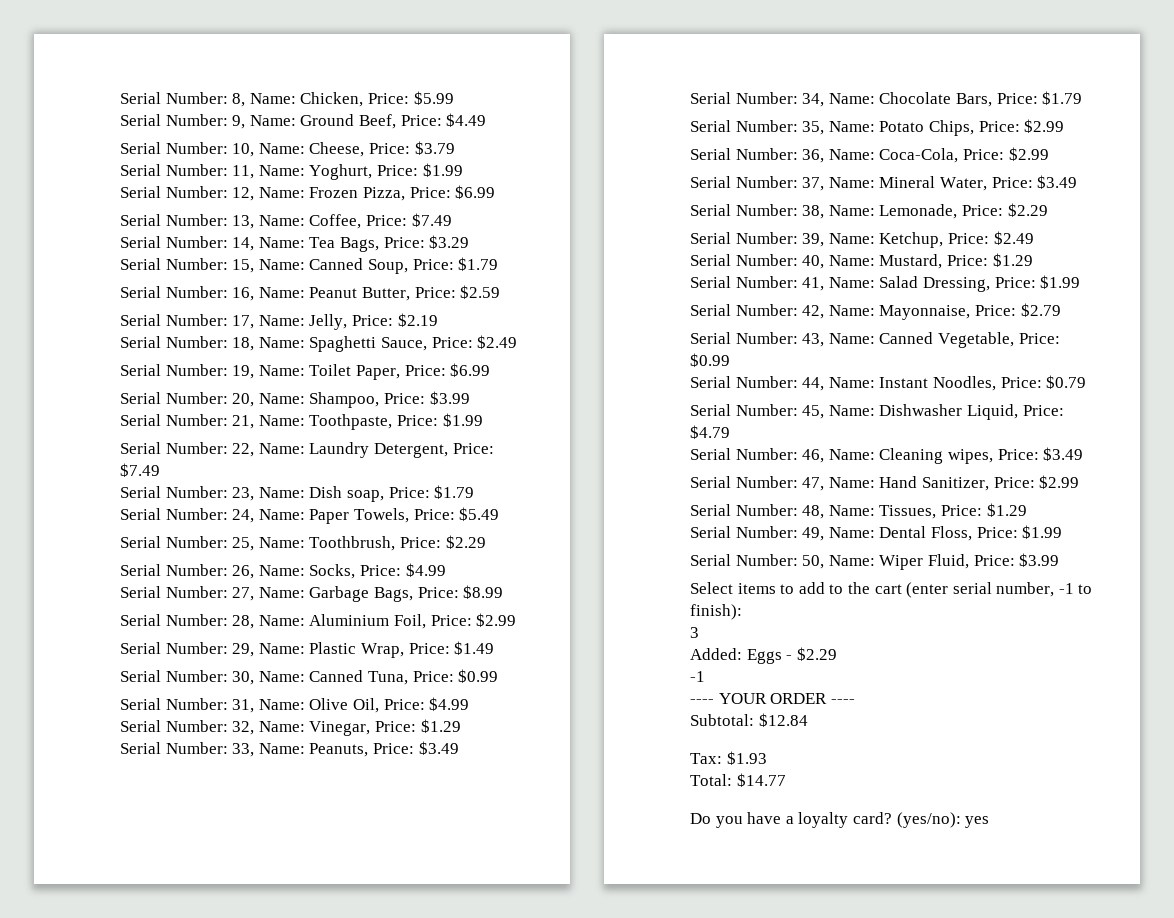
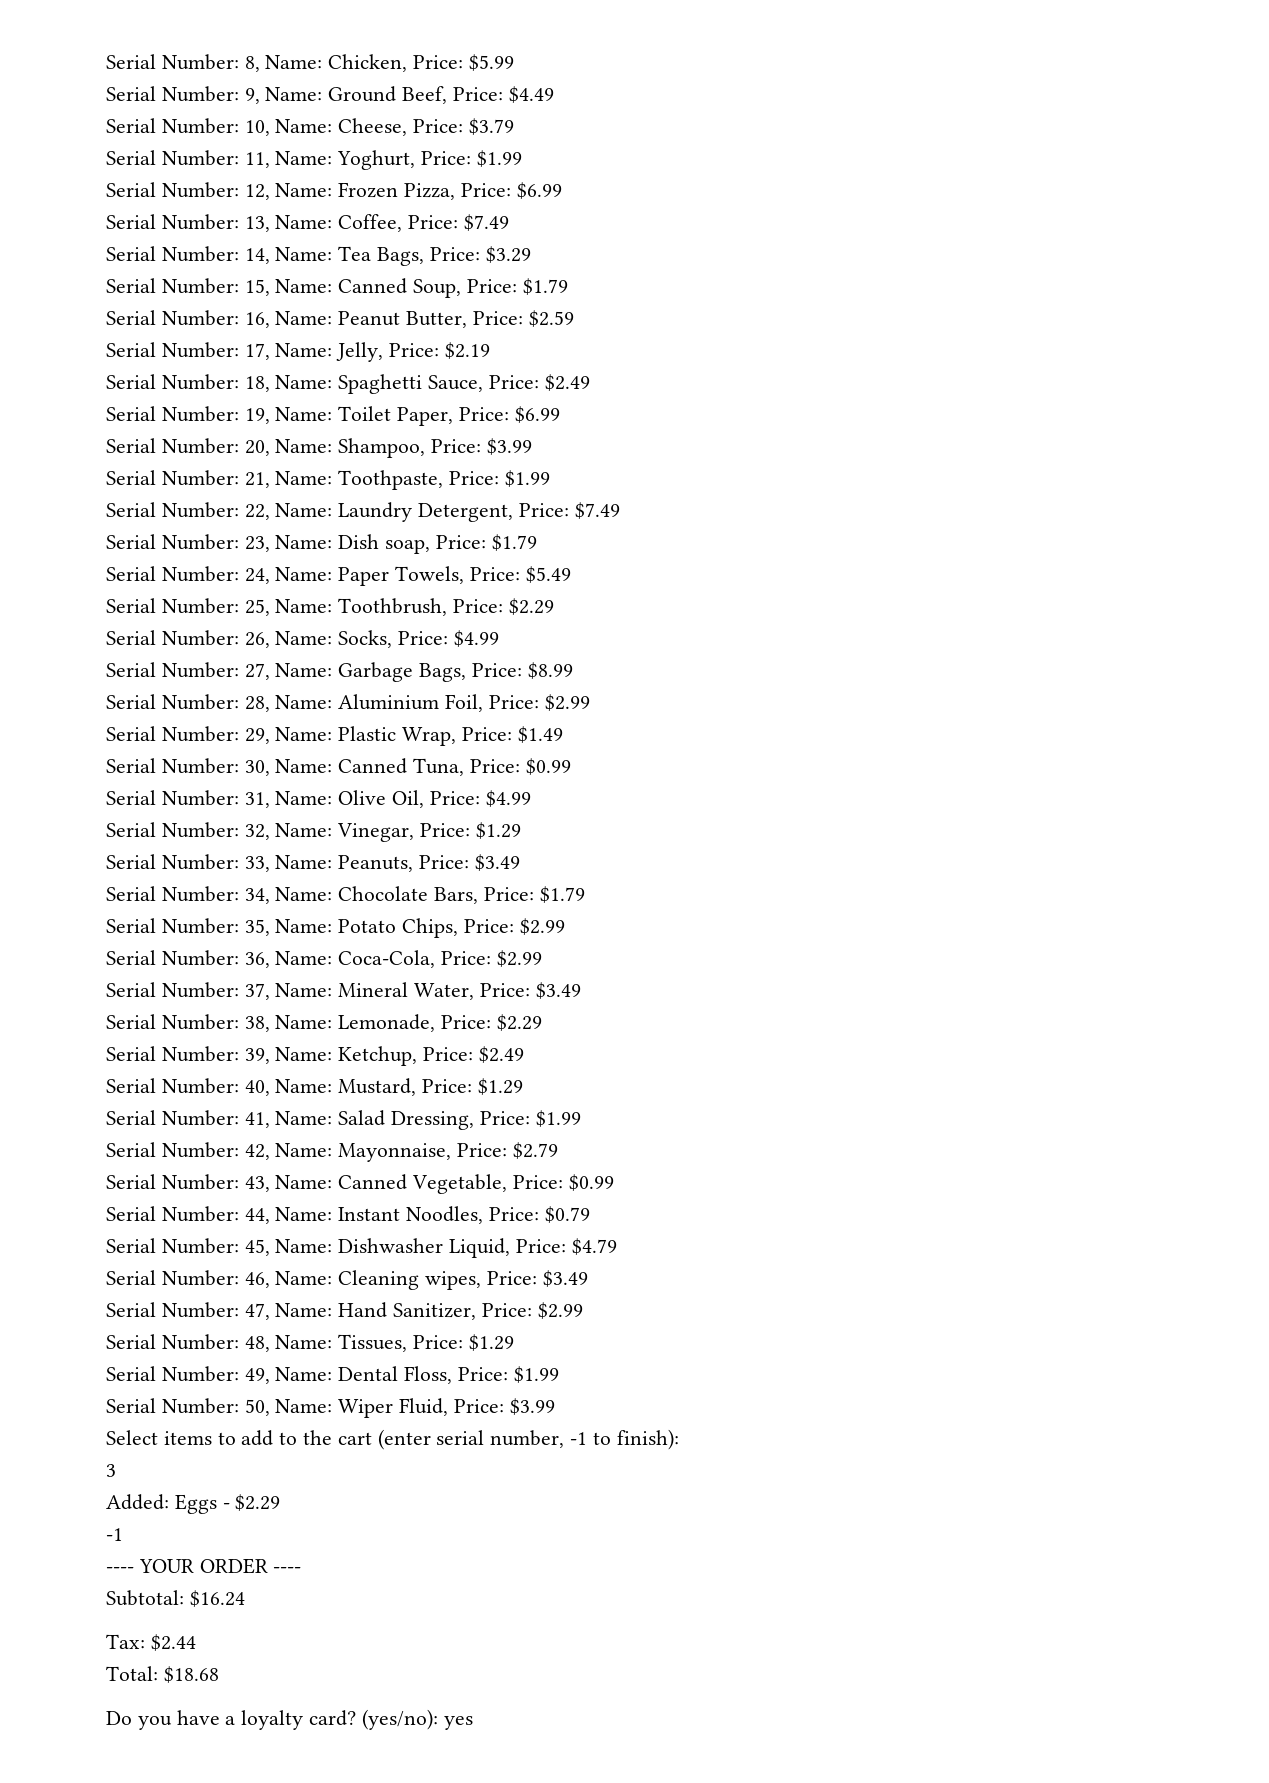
- Subtotal: $12.84
+ Subtotal: $16.24
- Tax: $1.93
+ Tax: $2.44
- Total: $14.77
+ Total: $18.68

